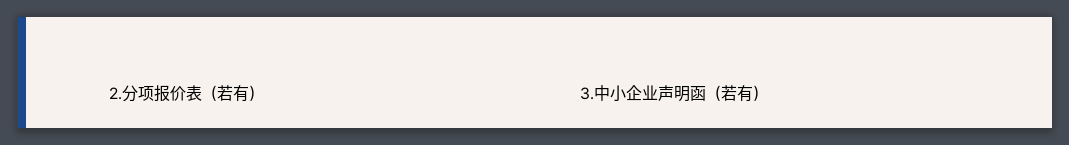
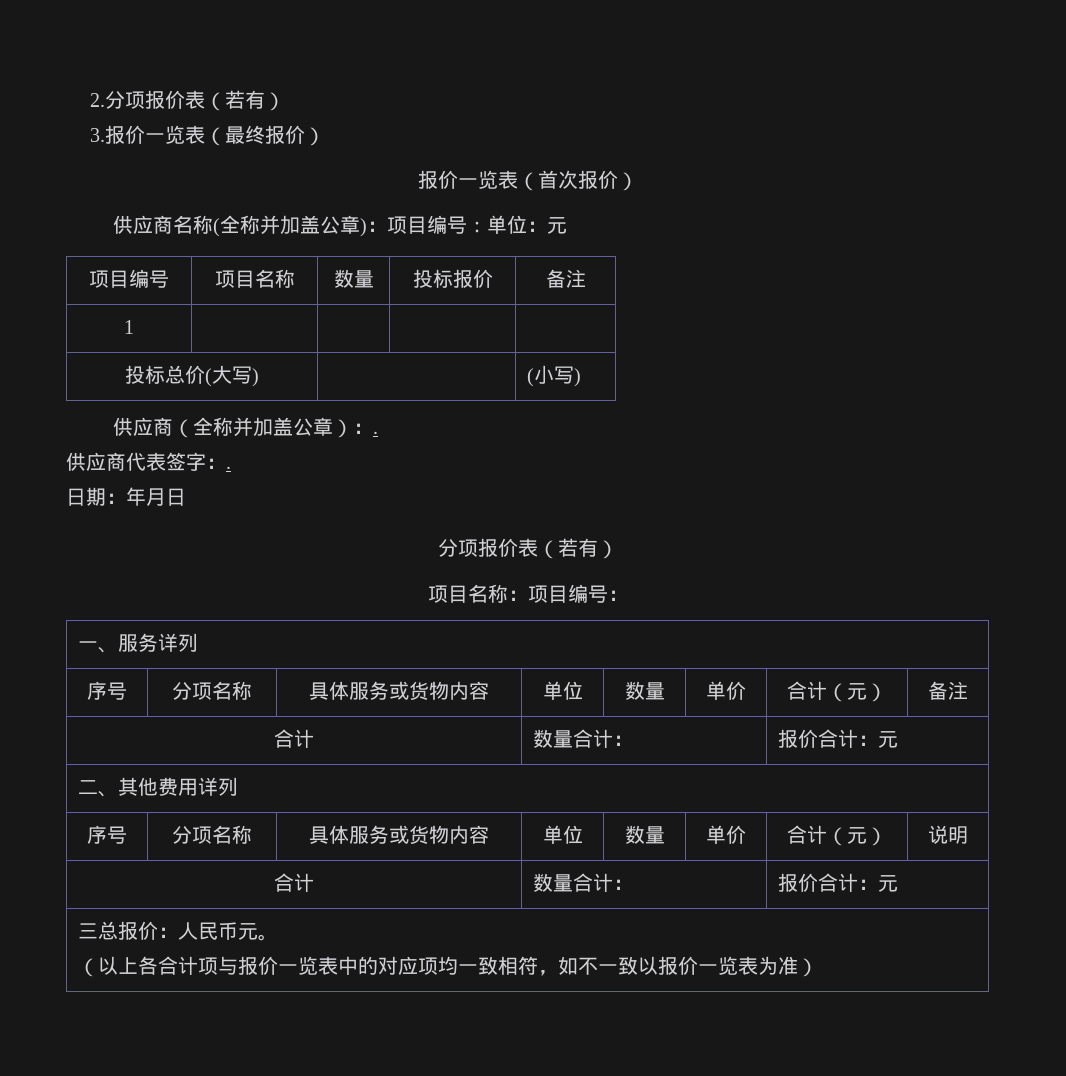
- 3.中小企业声明函（若有）
+ 3.报价一览表（最终报价）
+ 报价一览表（首次报价）
+ 供应商名称(全称并加盖公章)：项目编号∶单位：元
+ 项目编号 | 项目名称 | 数量 | 投标报价 | 备注
+ 1 | | | |
+ 投标总价(大写) | | (小写)
+ 供应商（全称并加盖公章）：.
+ 供应商代表签字：.
+ 日期：年月日
+ 分项报价表（若有）
+ 项目名称：项目编号：
+ 一、服务详列
+ 序号 | 分项名称 | 具体服务或货物内容 | 单位 | 数量 | 单价 | 合计（元） | 备注
+ 合计 | 数量合计： | 报价合计：元
+ 二、其他费用详列
+ 序号 | 分项名称 | 具体服务或货物内容 | 单位 | 数量 | 单价 | 合计（元） | 说明
+ 合计 | 数量合计： | 报价合计：元
+ 三总报价：人民币元。
+ （以上各合计项与报价一览表中的对应项均一致相符，如不一致以报价一览表为准）

